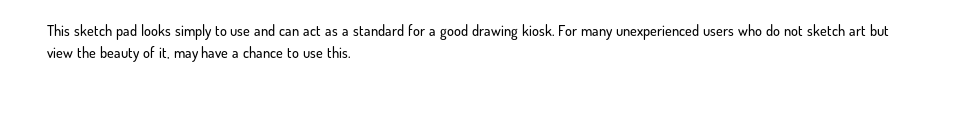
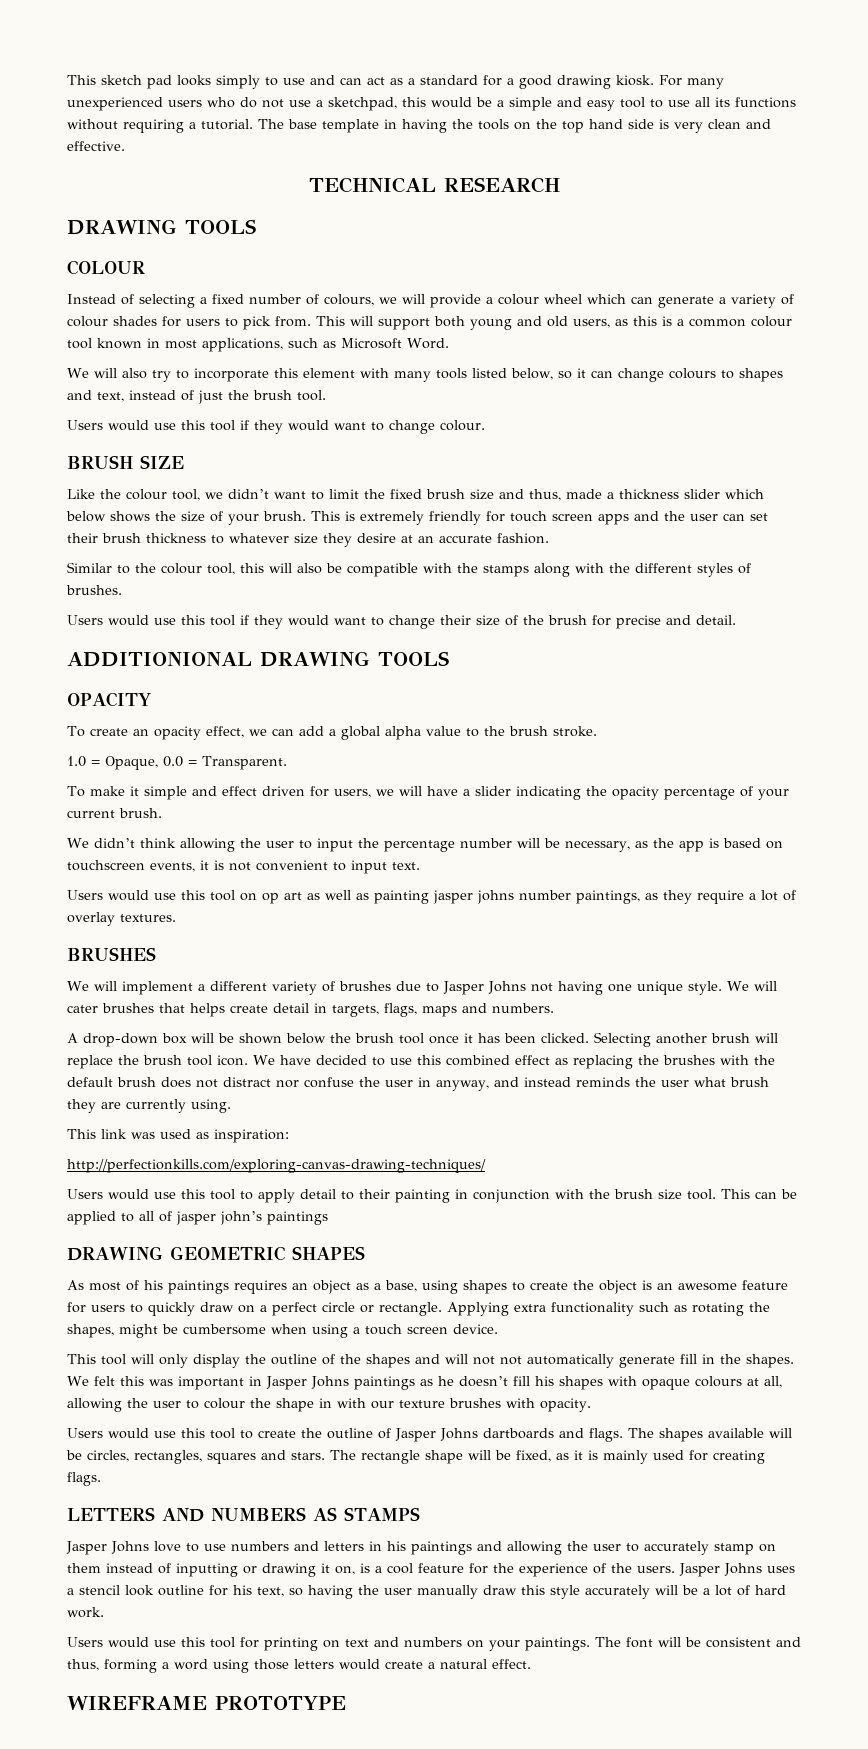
- For many unexperienced users who do not sketch art but view the beauty of it, may have a chance to use this.
+ For many unexperienced users who do not use a sketchpad, this would be a simple and easy tool to use all its functions without requiring a tutorial. The base template in having the tools on the top hand side is very clean and effective.
+ TECHNICAL RESEARCH
+ DRAWING TOOLS
+ COLOUR
+ Instead of selecting a fixed number of colours, we will provide a colour wheel which can generate a variety of colour shades for users to pick from. This will support both young and old users, as this is a common colour tool known in most applications, such as Microsoft Word.
+ We will also try to incorporate this element with many tools listed below, so it can change colours to shapes and text, instead of just the brush tool.
+ Users would use this tool if they would want to change colour.
+ BRUSH SIZE
+ Like the colour tool, we didn’t want to limit the fixed brush size and thus, made a thickness slider which below shows the size of your brush. This is extremely friendly for touch screen apps and the user can set their brush thickness to whatever size they desire at an accurate fashion.
+ Similar to the colour tool, this will also be compatible with the stamps along with the different styles of brushes.
+ Users would use this tool if they would want to change their size of the brush for precise and detail.
+ ADDITIONIONAL DRAWING TOOLS
+ OPACITY
+ To create an opacity effect, we can add a global alpha value to the brush stroke.
+ 1.0 = Opaque, 0.0 = Transparent.
+ To make it simple and effect driven for users, we will have a slider indicating the opacity percentage of your current brush.
+ We didn’t think allowing the user to input the percentage number will be necessary, as the app is based on touchscreen events, it is not convenient to input text.
+ Users would use this tool on op art as well as painting jasper johns number paintings, as they require a lot of overlay textures.
+ BRUSHES
+ We will implement a different variety of brushes due to Jasper Johns not having one unique style. We will cater brushes that helps create detail in targets, flags, maps and numbers.
+ A drop-down box will be shown below the brush tool once it has been clicked. Selecting another brush will replace the brush tool icon. We have decided to use this combined effect as replacing the brushes with the default brush does not distract nor confuse the user in anyway, and instead reminds the user what brush they are currently using.
+ This link was used as inspiration:
+ http://perfectionkills.com/exploring-canvas-drawing-techniques/
+ Users would use this tool to apply detail to their painting in conjunction with the brush size tool. This can be applied to all of jasper john’s paintings
+ DRAWING GEOMETRIC SHAPES
+ As most of his paintings requires an object as a base, using shapes to create the object is an awesome feature for users to quickly draw on a perfect circle or rectangle. Applying extra functionality such as rotating the shapes, might be cumbersome when using a touch screen device.
+ This tool will only display the outline of the shapes and will not not automatically generate fill in the shapes. We felt this was important in Jasper Johns paintings as he doesn’t fill his shapes with opaque colours at all, allowing the user to colour the shape in with our texture brushes with opacity.
+ Users would use this tool to create the outline of Jasper Johns dartboards and flags. The shapes available will be circles, rectangles, squares and stars. The rectangle shape will be fixed, as it is mainly used for creating flags.
+ LETTERS AND NUMBERS AS STAMPS
+ Jasper Johns love to use numbers and letters in his paintings and allowing the user to accurately stamp on them instead of inputting or drawing it on, is a cool feature for the experience of the users. Jasper Johns uses a stencil look outline for his text, so having the user manually draw this style accurately will be a lot of hard work.
+ Users would use this tool for printing on text and numbers on your paintings. The font will be consistent and thus, forming a word using those letters would create a natural effect.
+ WIREFRAME PROTOTYPE

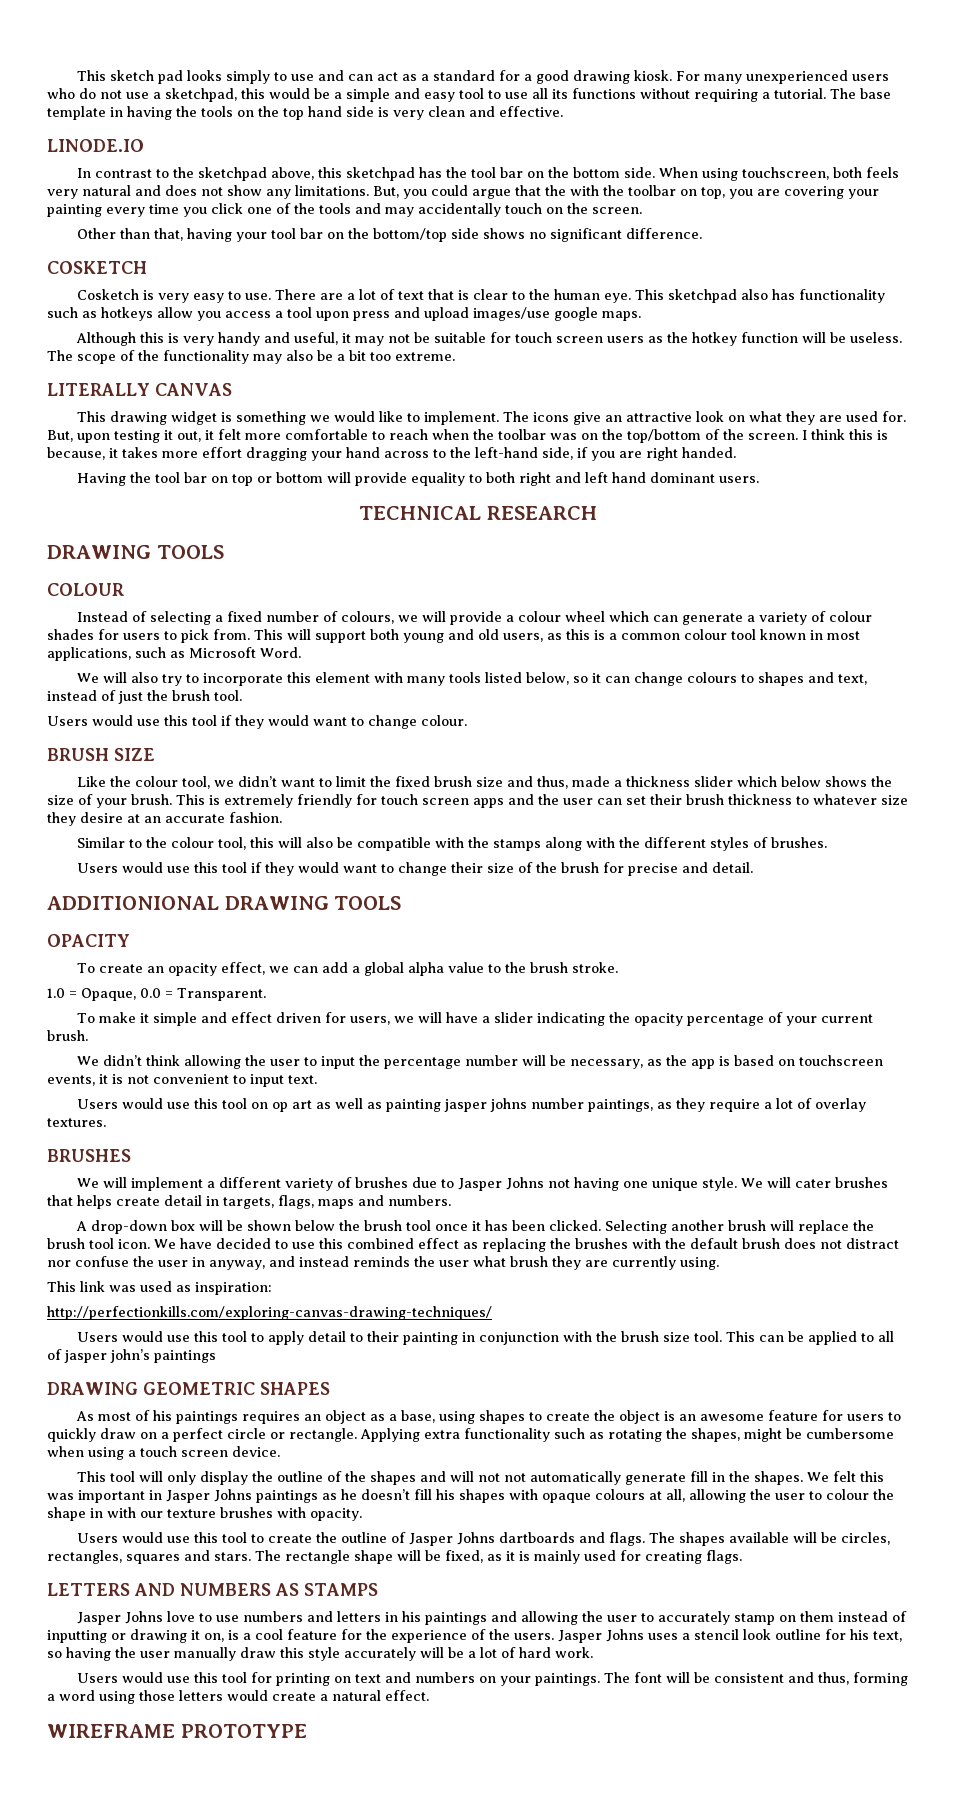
+ LINODE.IO
+ In contrast to the sketchpad above, this sketchpad has the tool bar on the bottom side. When using touchscreen, both feels very natural and does not show any limitations. But, you could argue that the with the toolbar on top, you are covering your painting every time you click one of the tools and may accidentally touch on the screen.
+ Other than that, having your tool bar on the bottom/top side shows no significant difference.
+ COSKETCH
+ Cosketch is very easy to use. There are a lot of text that is clear to the human eye. This sketchpad also has functionality such as hotkeys allow you access a tool upon press and upload images/use google maps.
+ Although this is very handy and useful, it may not be suitable for touch screen users as the hotkey function will be useless. The scope of the functionality may also be a bit too extreme.
+ LITERALLY CANVAS
+ This drawing widget is something we would like to implement. The icons give an attractive look on what they are used for. But, upon testing it out, it felt more comfortable to reach when the toolbar was on the top/bottom of the screen. I think this is because, it takes more effort dragging your hand across to the left-hand side, if you are right handed.
+ Having the tool bar on top or bottom will provide equality to both right and left hand dominant users.

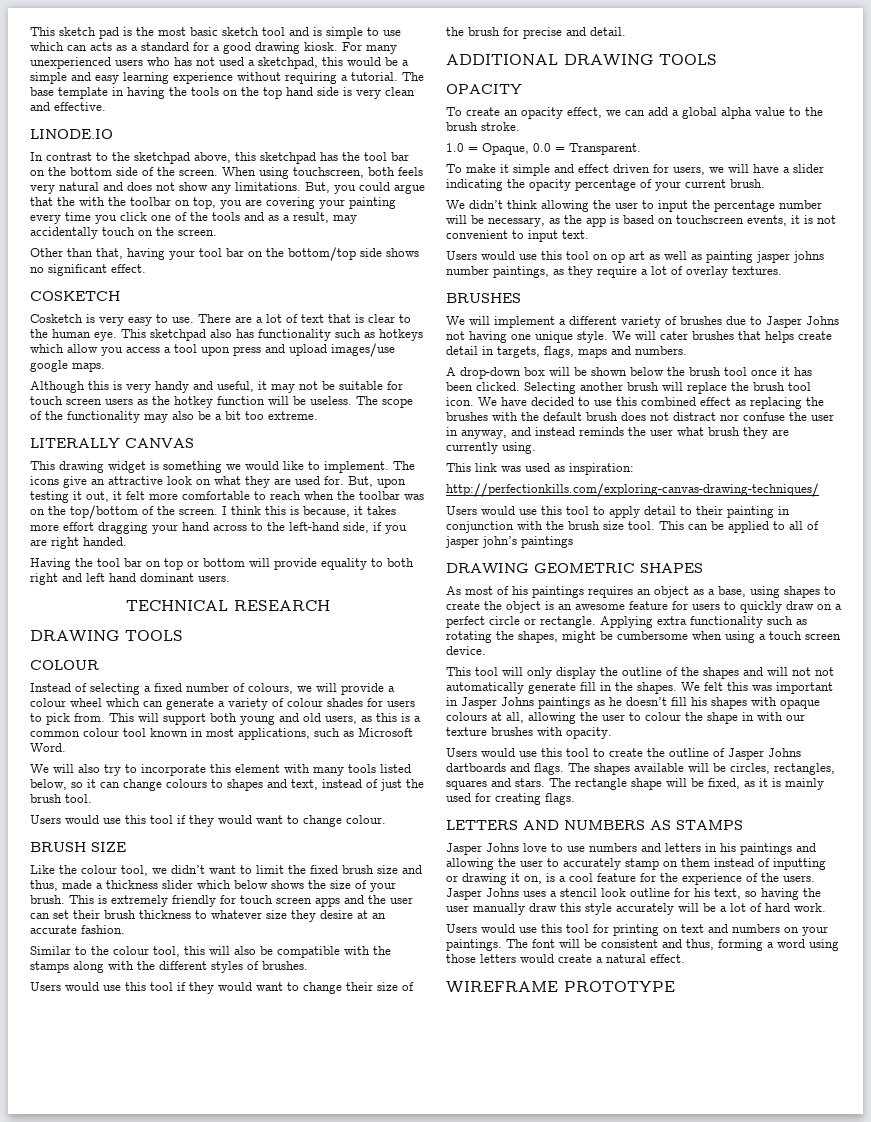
- This sketch pad looks simply to use and can act as a standard for a good drawing kiosk.
+ This sketch pad is the most basic sketch tool and is simple to use which can acts as a standard for a good drawing kiosk.
- For many unexperienced users who do not use a sketchpad, this would be a simple and easy tool to use all its functions without requiring a tutorial.
+ For many unexperienced users who has not used a sketchpad, this would be a simple and easy learning experience without requiring a tutorial.
- In contrast to the sketchpad above, this sketchpad has the tool bar on the bottom side.
+ In contrast to the sketchpad above, this sketchpad has the tool bar on the bottom side of the screen.
- But, you could argue that the with the toolbar on top, you are covering your painting every time you click one of the tools and may accidentally touch on the screen.
+ But, you could argue that the with the toolbar on top, you are covering your painting every time you click one of the tools and as a result, may accidentally touch on the screen.
- Other than that, having your tool bar on the bottom/top side shows no significant difference.
+ Other than that, having your tool bar on the bottom/top side shows no significant effect.
- This sketchpad also has functionality such as hotkeys allow you access a tool upon press and upload images/use google maps.
+ This sketchpad also has functionality such as hotkeys which allow you access a tool upon press and upload images/use google maps.
- ADDITIONIONAL DRAWING TOOLS
+ ADDITIONAL DRAWING TOOLS

